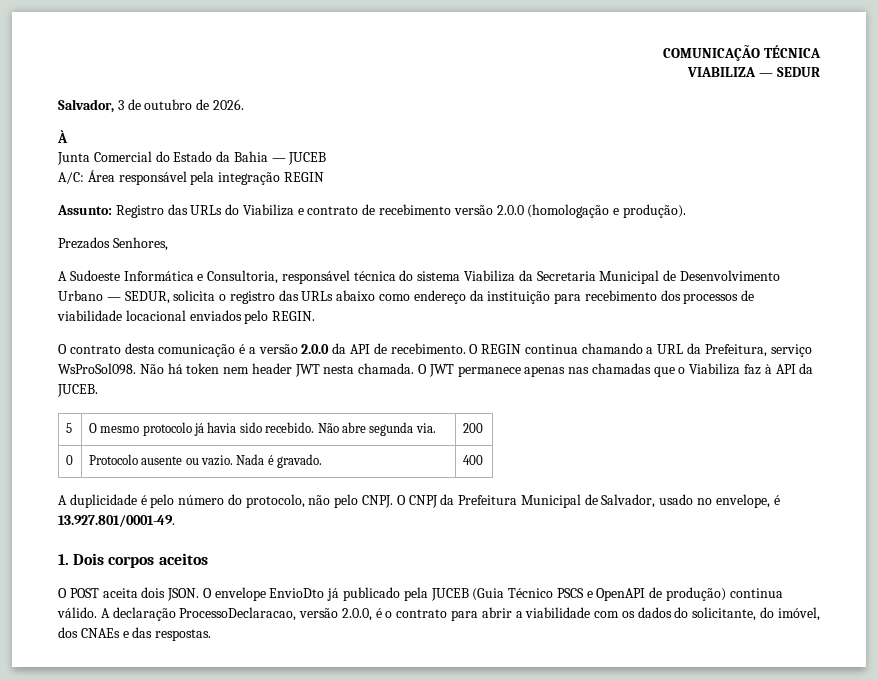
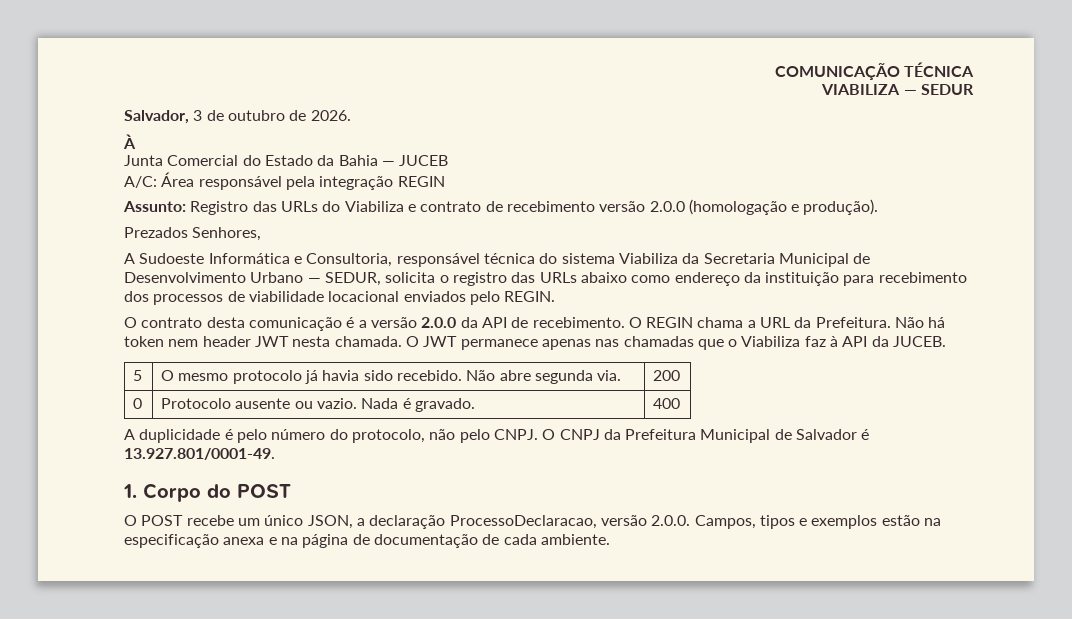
- O REGIN continua chamando a URL da Prefeitura, serviço WsProSol098.
+ O REGIN chama a URL da Prefeitura.
- O CNPJ da Prefeitura Municipal de Salvador, usado no envelope, é 13.927.801/0001-49.
+ O CNPJ da Prefeitura Municipal de Salvador é 13.927.801/0001-49.
- 1. Dois corpos aceitos
+ 1. Corpo do POST
- O POST aceita dois JSON. O envelope EnvioDto já publicado pela JUCEB (Guia Técnico PSCS e OpenAPI de produção) continua válido. A declaração ProcessoDeclaracao, versão 2.0.0, é o contrato para abrir a viabilidade com os dados do solicitante, do imóvel, dos CNAEs e das respostas.
+ O POST recebe um único JSON, a declaração ProcessoDeclaracao, versão 2.0.0. Campos, tipos e exemplos estão na especificação anexa e na página de documentação de cada ambiente.

